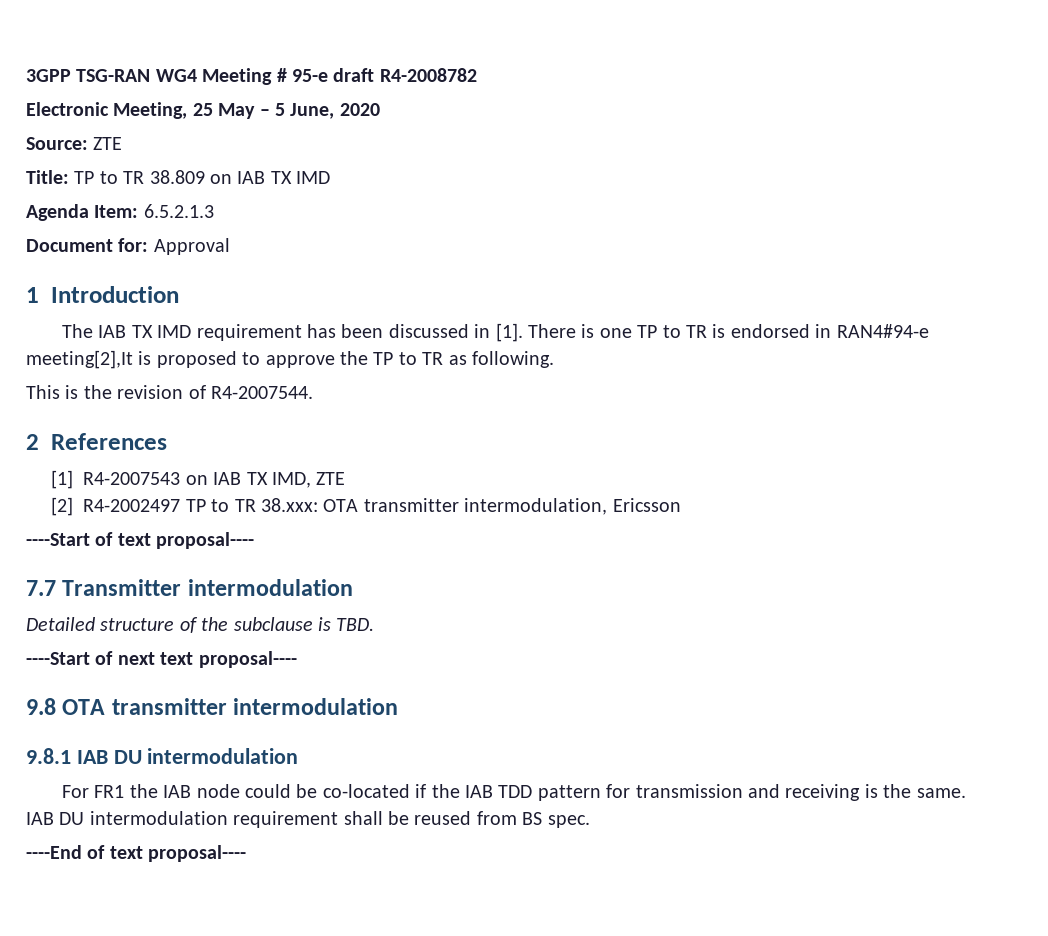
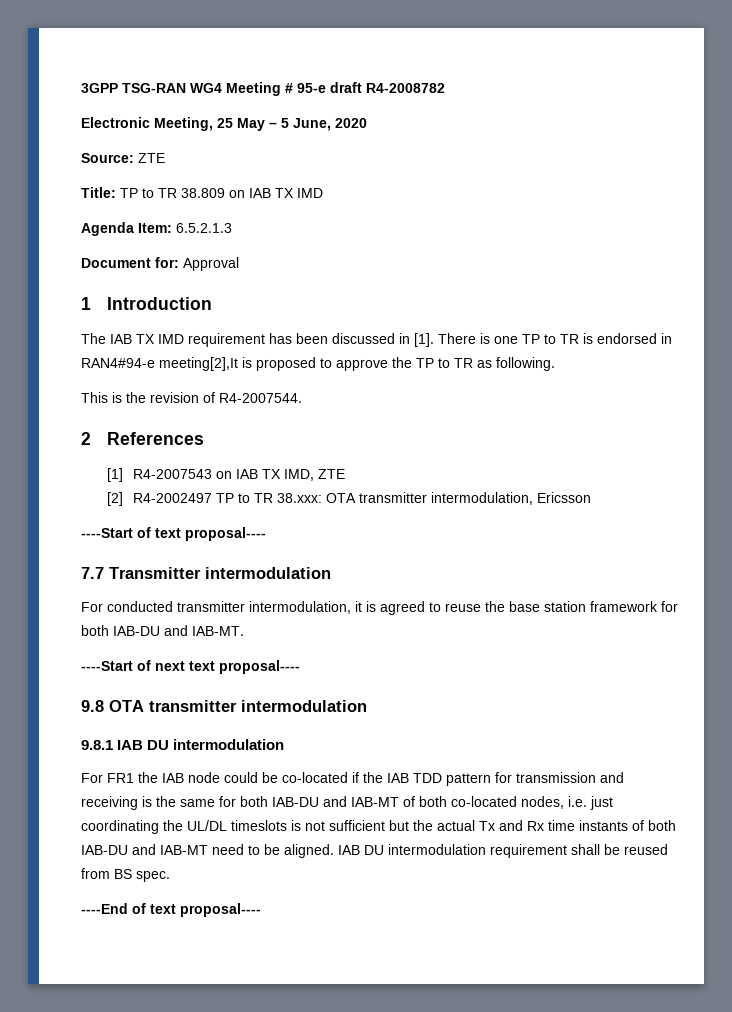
- Detailed structure of the subclause is TBD.
+ For conducted transmitter intermodulation, it is agreed to reuse the base station framework for both IAB-DU and IAB-MT.
- For FR1 the IAB node could be co-located if the IAB TDD pattern for transmission and receiving is the same.
+ For FR1 the IAB node could be co-located if the IAB TDD pattern for transmission and receiving is the same for both IAB-DU and IAB-MT of both co-located nodes, i.e. just coordinating the UL/DL timeslots is not sufficient but the actual Tx and Rx time instants of both IAB-DU and IAB-MT need to be aligned.

